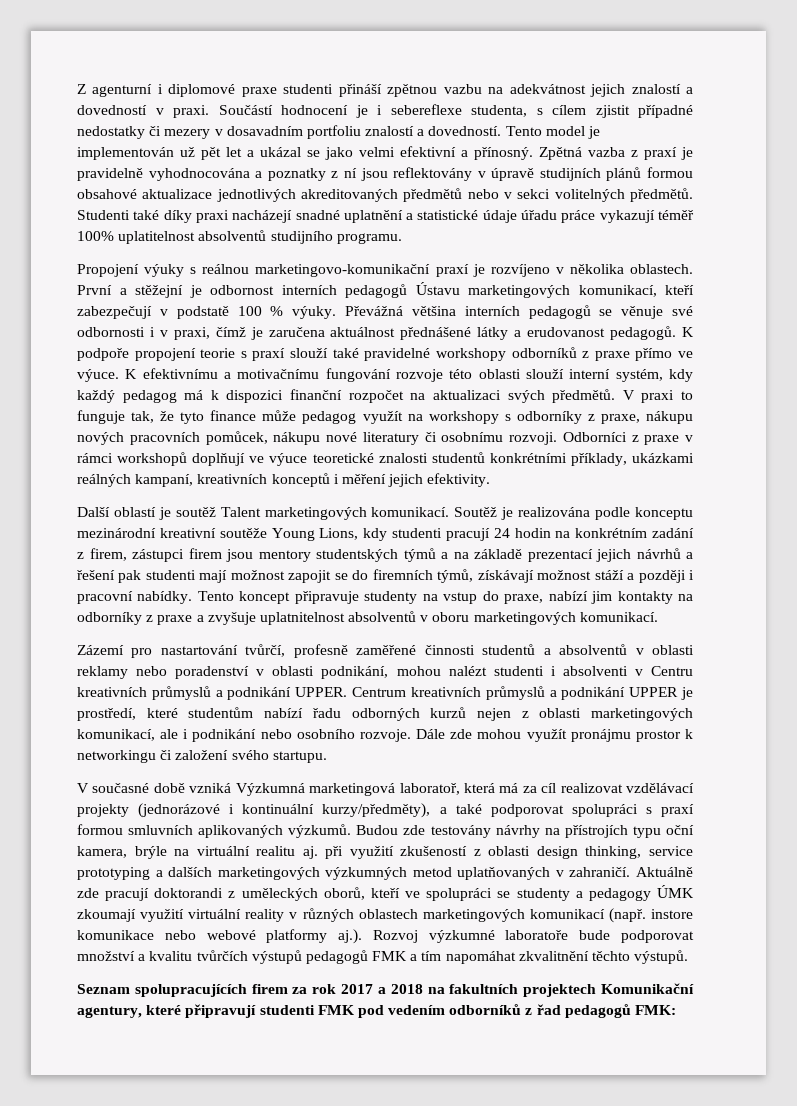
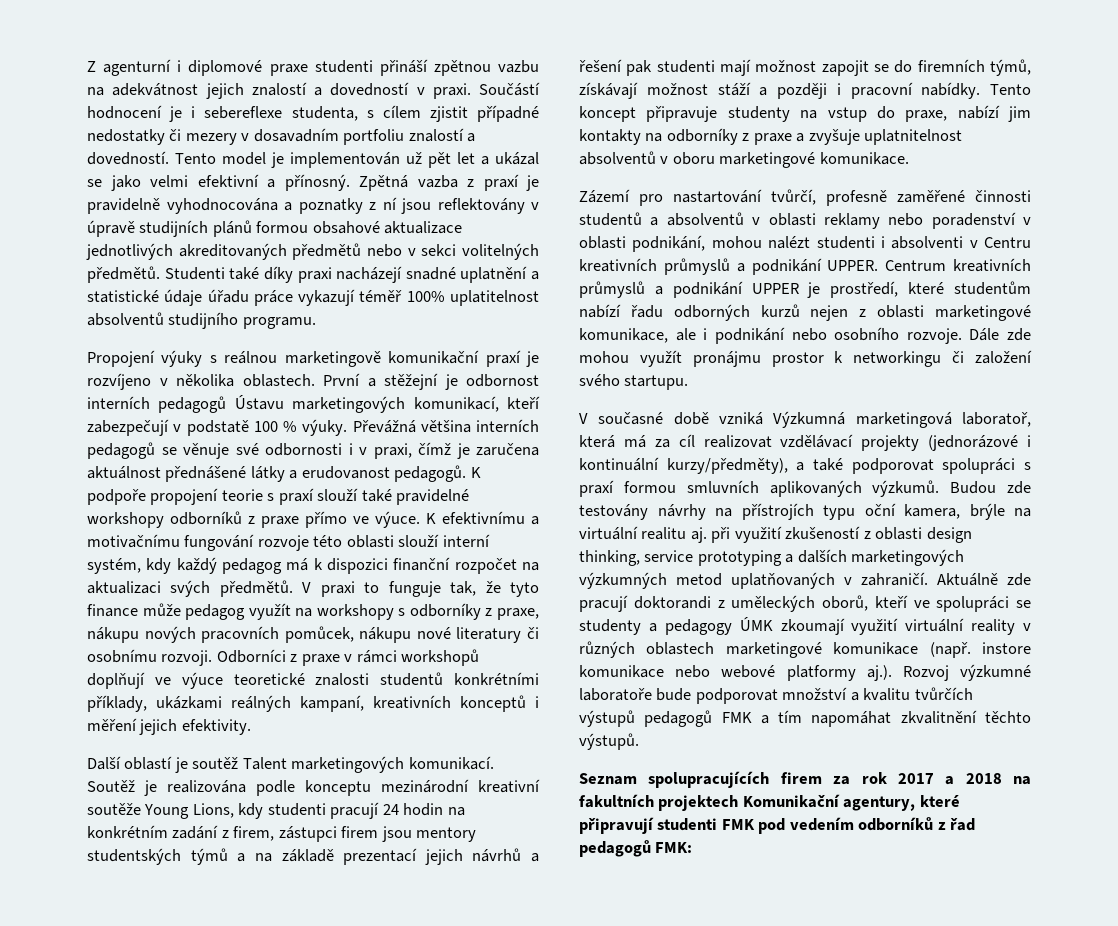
- Propojení výuky s reálnou marketingovo-komunikační praxí je rozvíjeno v několika oblastech.
+ Propojení výuky s reálnou marketingově komunikační praxí je rozvíjeno v několika oblastech.
- Tento koncept připravuje studenty na vstup do praxe, nabízí jim kontakty na odborníky z praxe a zvyšuje uplatnitelnost absolventů v oboru marketingových komunikací.
+ Tento koncept připravuje studenty na vstup do praxe, nabízí jim kontakty na odborníky z praxe a zvyšuje uplatnitelnost absolventů v oboru marketingové komunikace.
- Centrum kreativních průmyslů a podnikání UPPER je prostředí, které studentům nabízí řadu odborných kurzů nejen z oblasti marketingových komunikací, ale i podnikání nebo osobního rozvoje.
+ Centrum kreativních průmyslů a podnikání UPPER je prostředí, které studentům nabízí řadu odborných kurzů nejen z oblasti marketingové komunikace, ale i podnikání nebo osobního rozvoje.
- Aktuálně zde pracují doktorandi z uměleckých oborů, kteří ve spolupráci se studenty a pedagogy ÚMK zkoumají využití virtuální reality v různých oblastech marketingových komunikací (např. instore komunikace nebo webové platformy aj.). Rozvoj výzkumné laboratoře bude podporovat množství a kvalitu tvůrčích výstupů pedagogů FMK a tím napomáhat zkvalitnění těchto výstupů.
+ Aktuálně zde pracují doktorandi z uměleckých oborů, kteří ve spolupráci se studenty a pedagogy ÚMK zkoumají využití virtuální reality v různých oblastech marketingové komunikace (např. instore komunikace nebo webové platformy aj.). Rozvoj výzkumné laboratoře bude podporovat množství a kvalitu tvůrčích výstupů pedagogů FMK a tím napomáhat zkvalitnění těchto výstupů.

